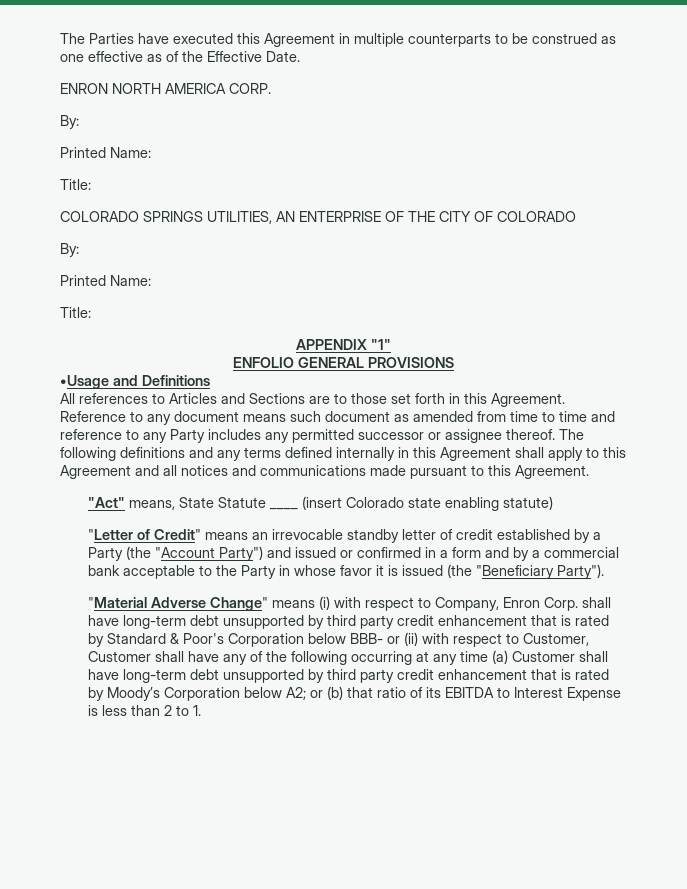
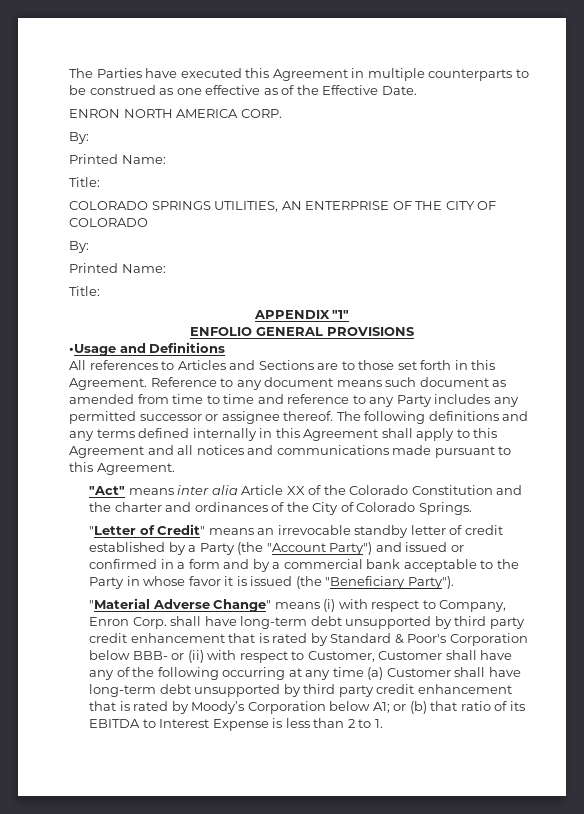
- "Act" means, State Statute ____ (insert Colorado state enabling statute)
+ "Act" means inter alia Article XX of the Colorado Constitution and the charter and ordinances of the City of Colorado Springs.
- "Material Adverse Change" means (i) with respect to Company, Enron Corp. shall have long-term debt unsupported by third party credit enhancement that is rated by Standard & Poor's Corporation below BBB- or (ii) with respect to Customer, Customer shall have any of the following occurring at any time (a) Customer shall have long-term debt unsupported by third party credit enhancement that is rated by Moody’s Corporation below A2;
+ "Material Adverse Change" means (i) with respect to Company, Enron Corp. shall have long-term debt unsupported by third party credit enhancement that is rated by Standard & Poor's Corporation below BBB- or (ii) with respect to Customer, Customer shall have any of the following occurring at any time (a) Customer shall have long-term debt unsupported by third party credit enhancement that is rated by Moody’s Corporation below A1;

